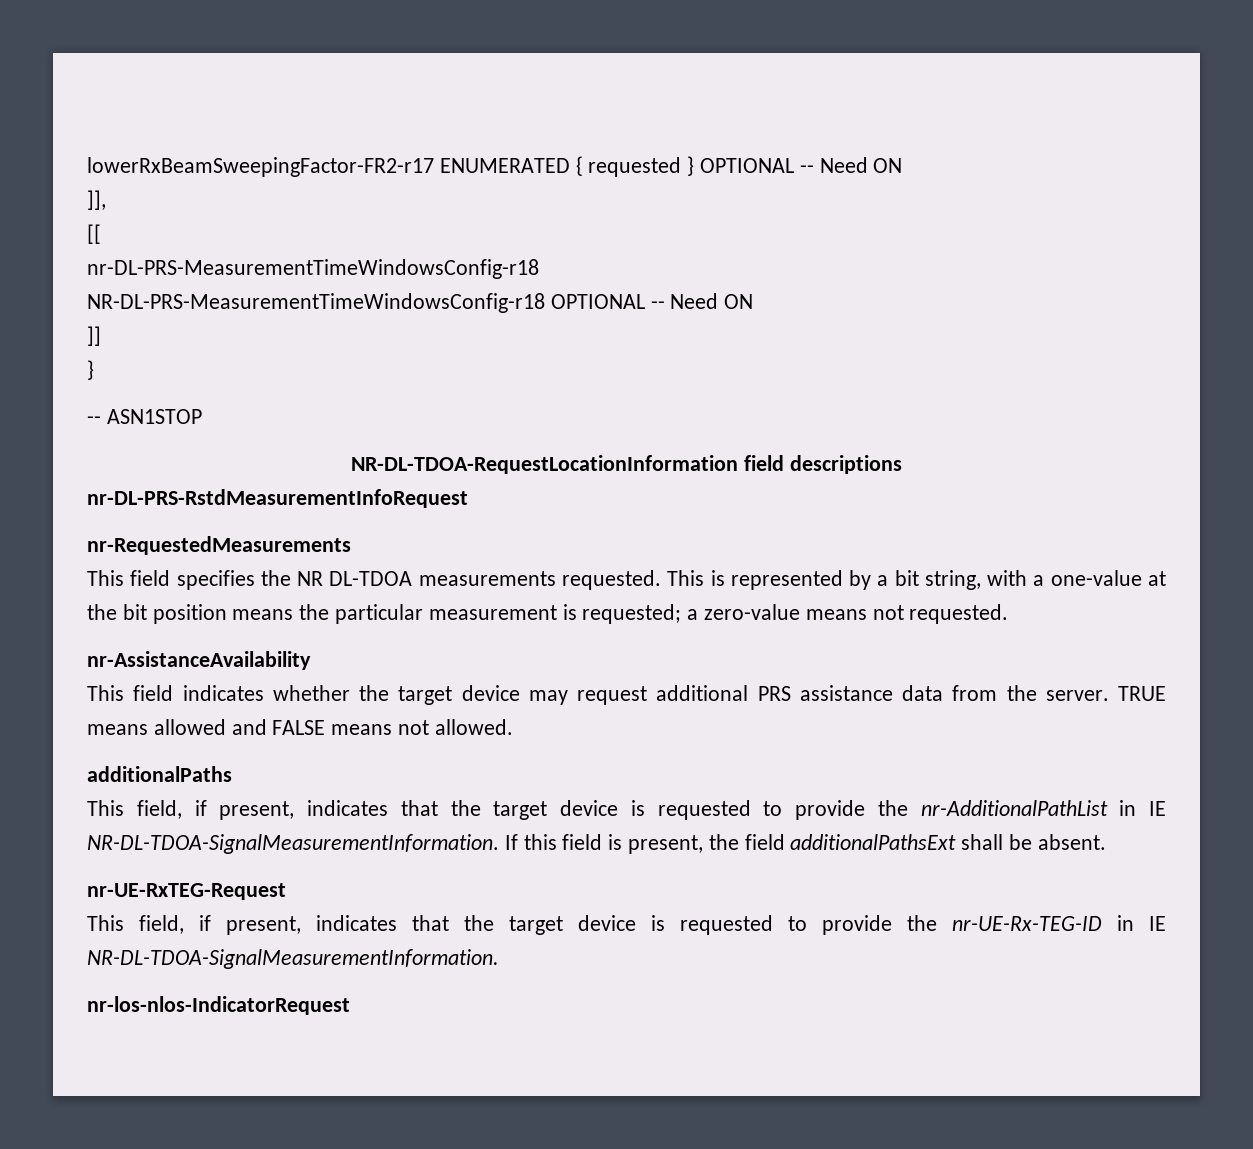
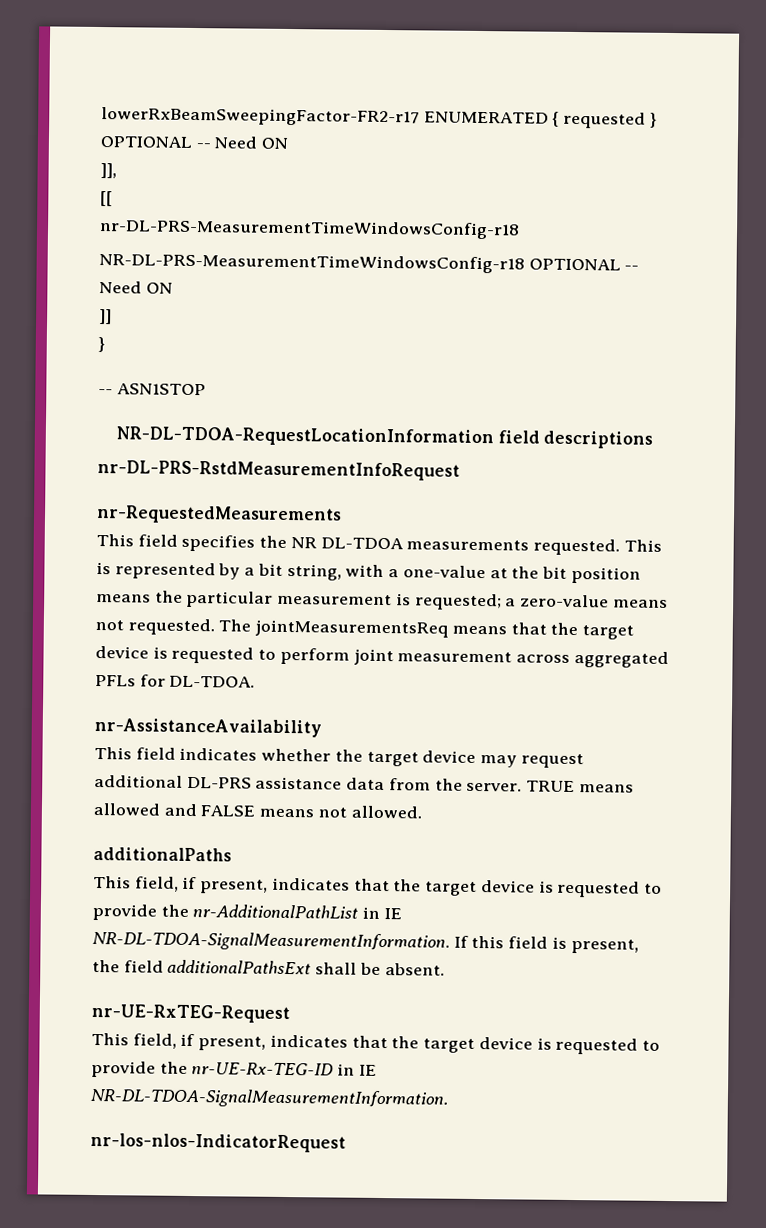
+ The jointMeasurementsReq means that the target device is requested to perform joint measurement across aggregated PFLs for DL-TDOA.
- This field indicates whether the target device may request additional PRS assistance data from the server.
+ This field indicates whether the target device may request additional DL-PRS assistance data from the server.

